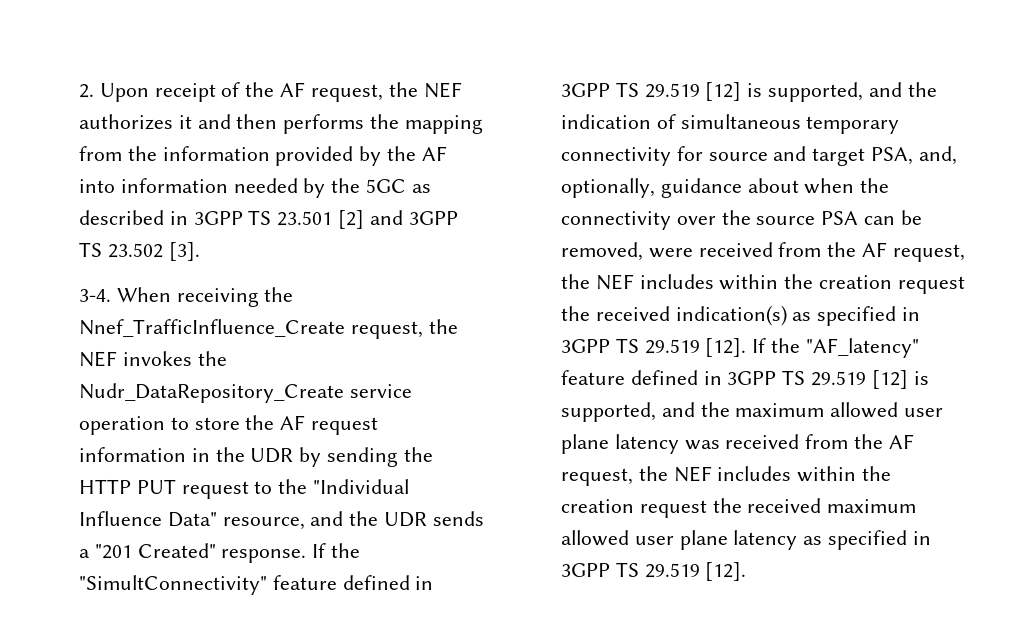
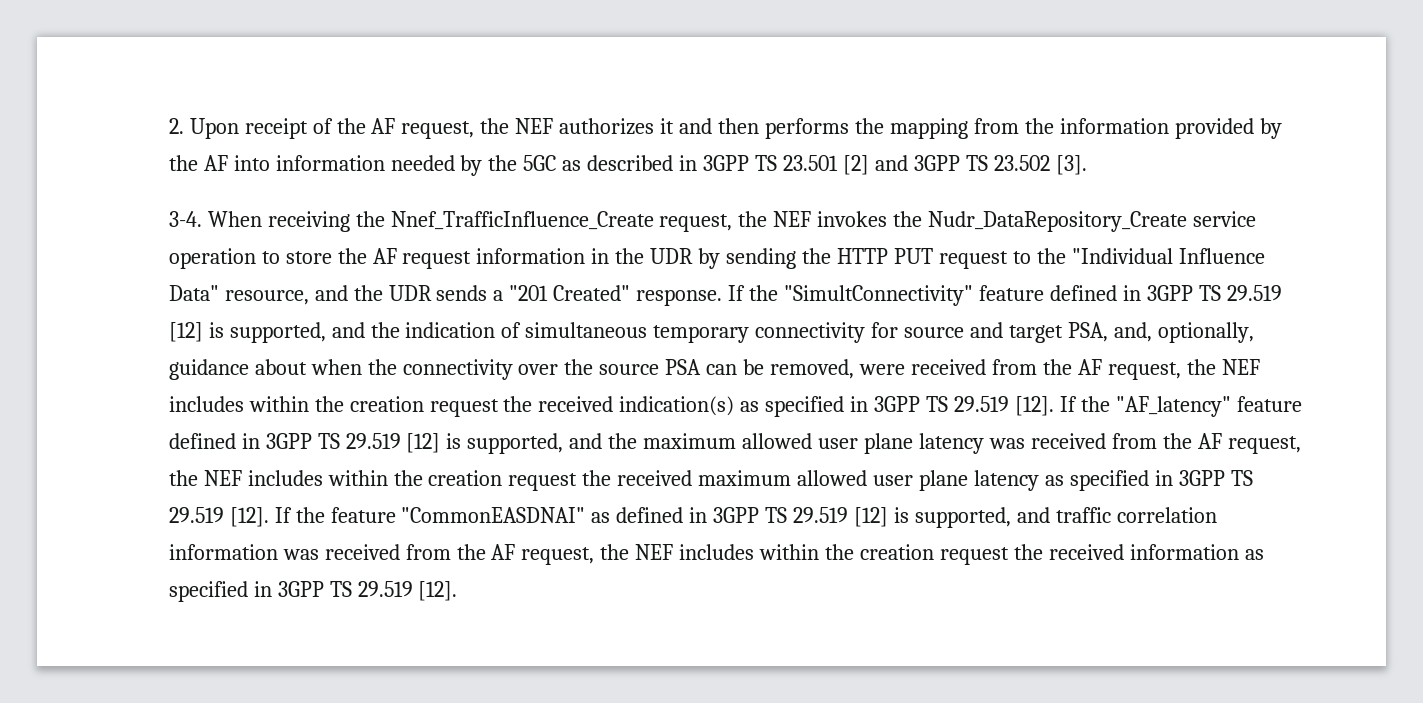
+ If the feature "CommonEASDNAI" as defined in 3GPP TS 29.519 [12] is supported, and traffic correlation information was received from the AF request, the NEF includes within the creation request the received information as specified in 3GPP TS 29.519 [12].

